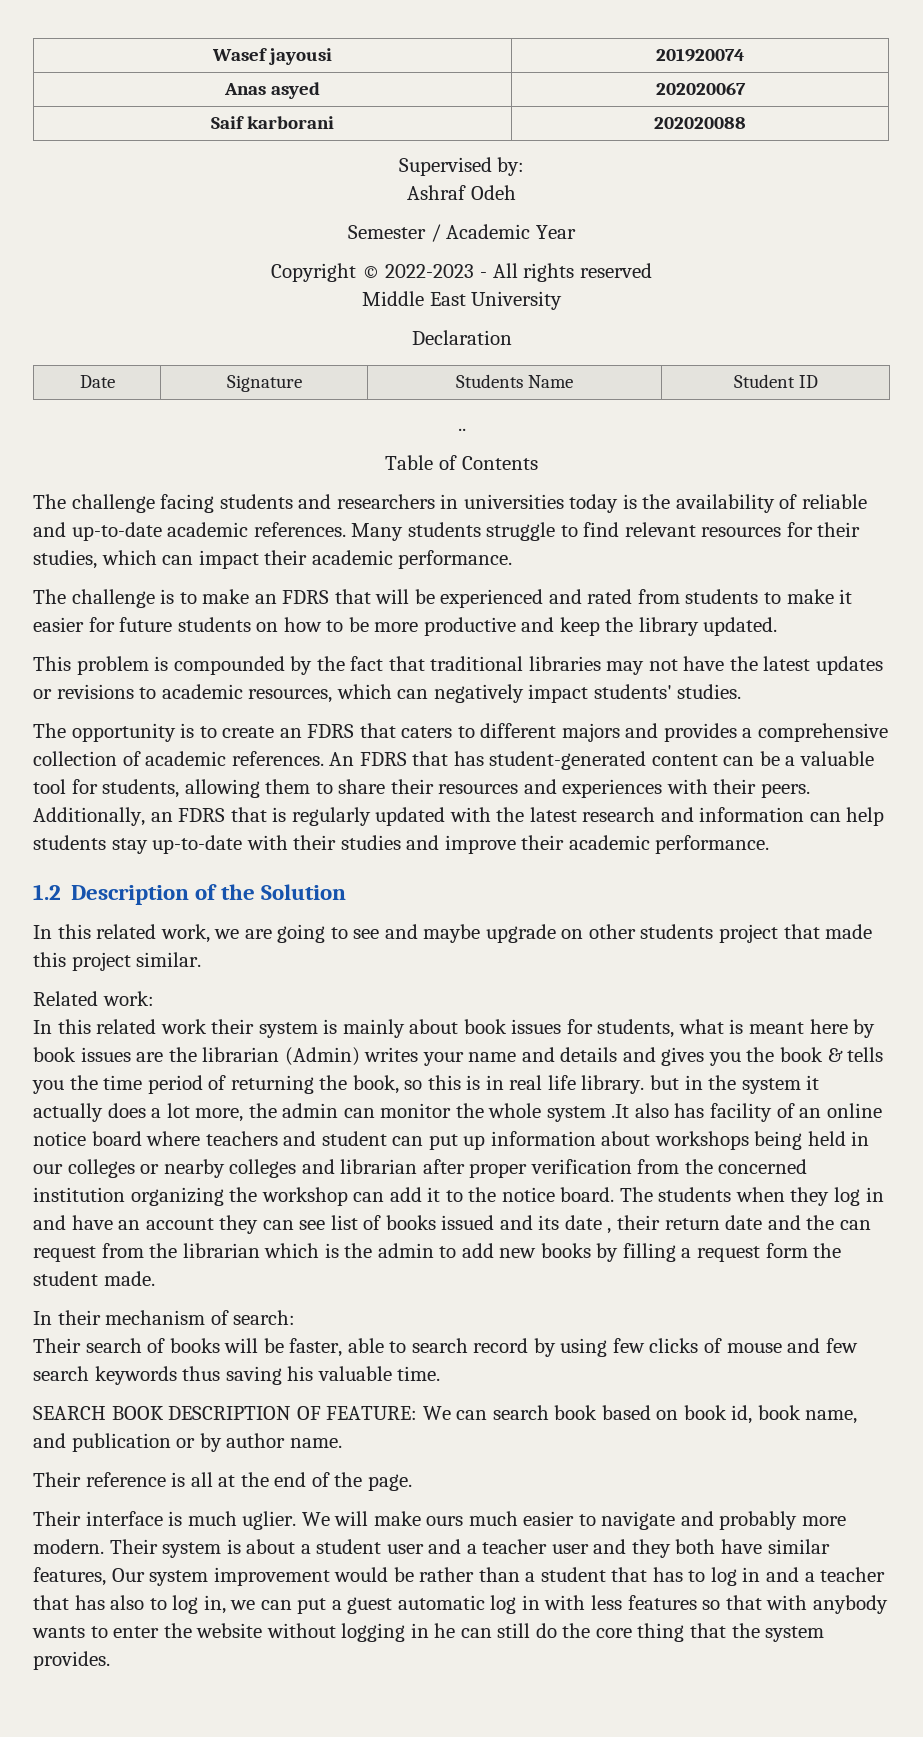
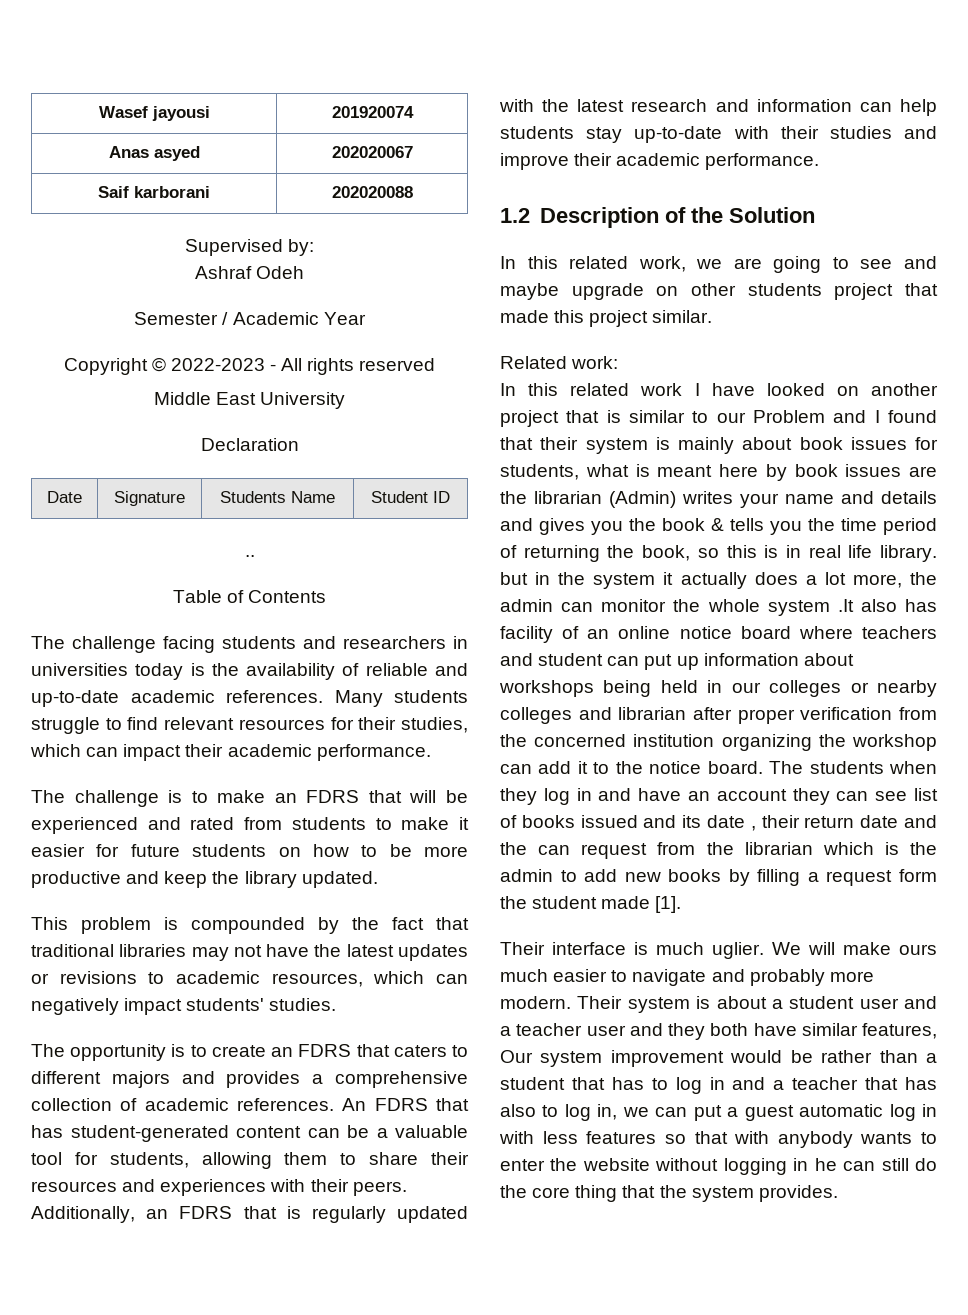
- In this related work their system is mainly about book issues for students, what is meant here by book issues are the librarian (Admin) writes your name and details and gives you the book & tells you the time period of returning the book, so this is in real life library. but in the system it actually does a lot more, the admin can monitor the whole system .It also has facility of an online notice board where teachers and student can put up information about workshops being held in our colleges or nearby colleges and librarian after proper verification from the concerned institution organizing the workshop can add it to the notice board.
+ In this related work I have looked on another project that is similar to our Problem and I found that their system is mainly about book issues for students, what is meant here by book issues are the librarian (Admin) writes your name and details and gives you the book & tells you the time period of returning the book, so this is in real life library. but in the system it actually does a lot more, the admin can monitor the whole system .It also has facility of an online notice board where teachers and student can put up information about workshops being held in our colleges or nearby colleges and librarian after proper verification from the concerned institution organizing the workshop can add it to the notice board.
- The students when they log in and have an account they can see list of books issued and its date , their return date and the can request from the librarian which is the admin to add new books by filling a request form the student made.
- In their mechanism of search:
- Their search of books will be faster, able to search record by using few clicks of mouse and few search keywords thus saving his valuable time.
- SEARCH BOOK DESCRIPTION OF FEATURE: We can search book based on book id, book name, and publication or by author name.
- Their reference is all at the end of the page.
+ The students when they log in and have an account they can see list of books issued and its date , their return date and the can request from the librarian which is the admin to add new books by filling a request form the student made [1].

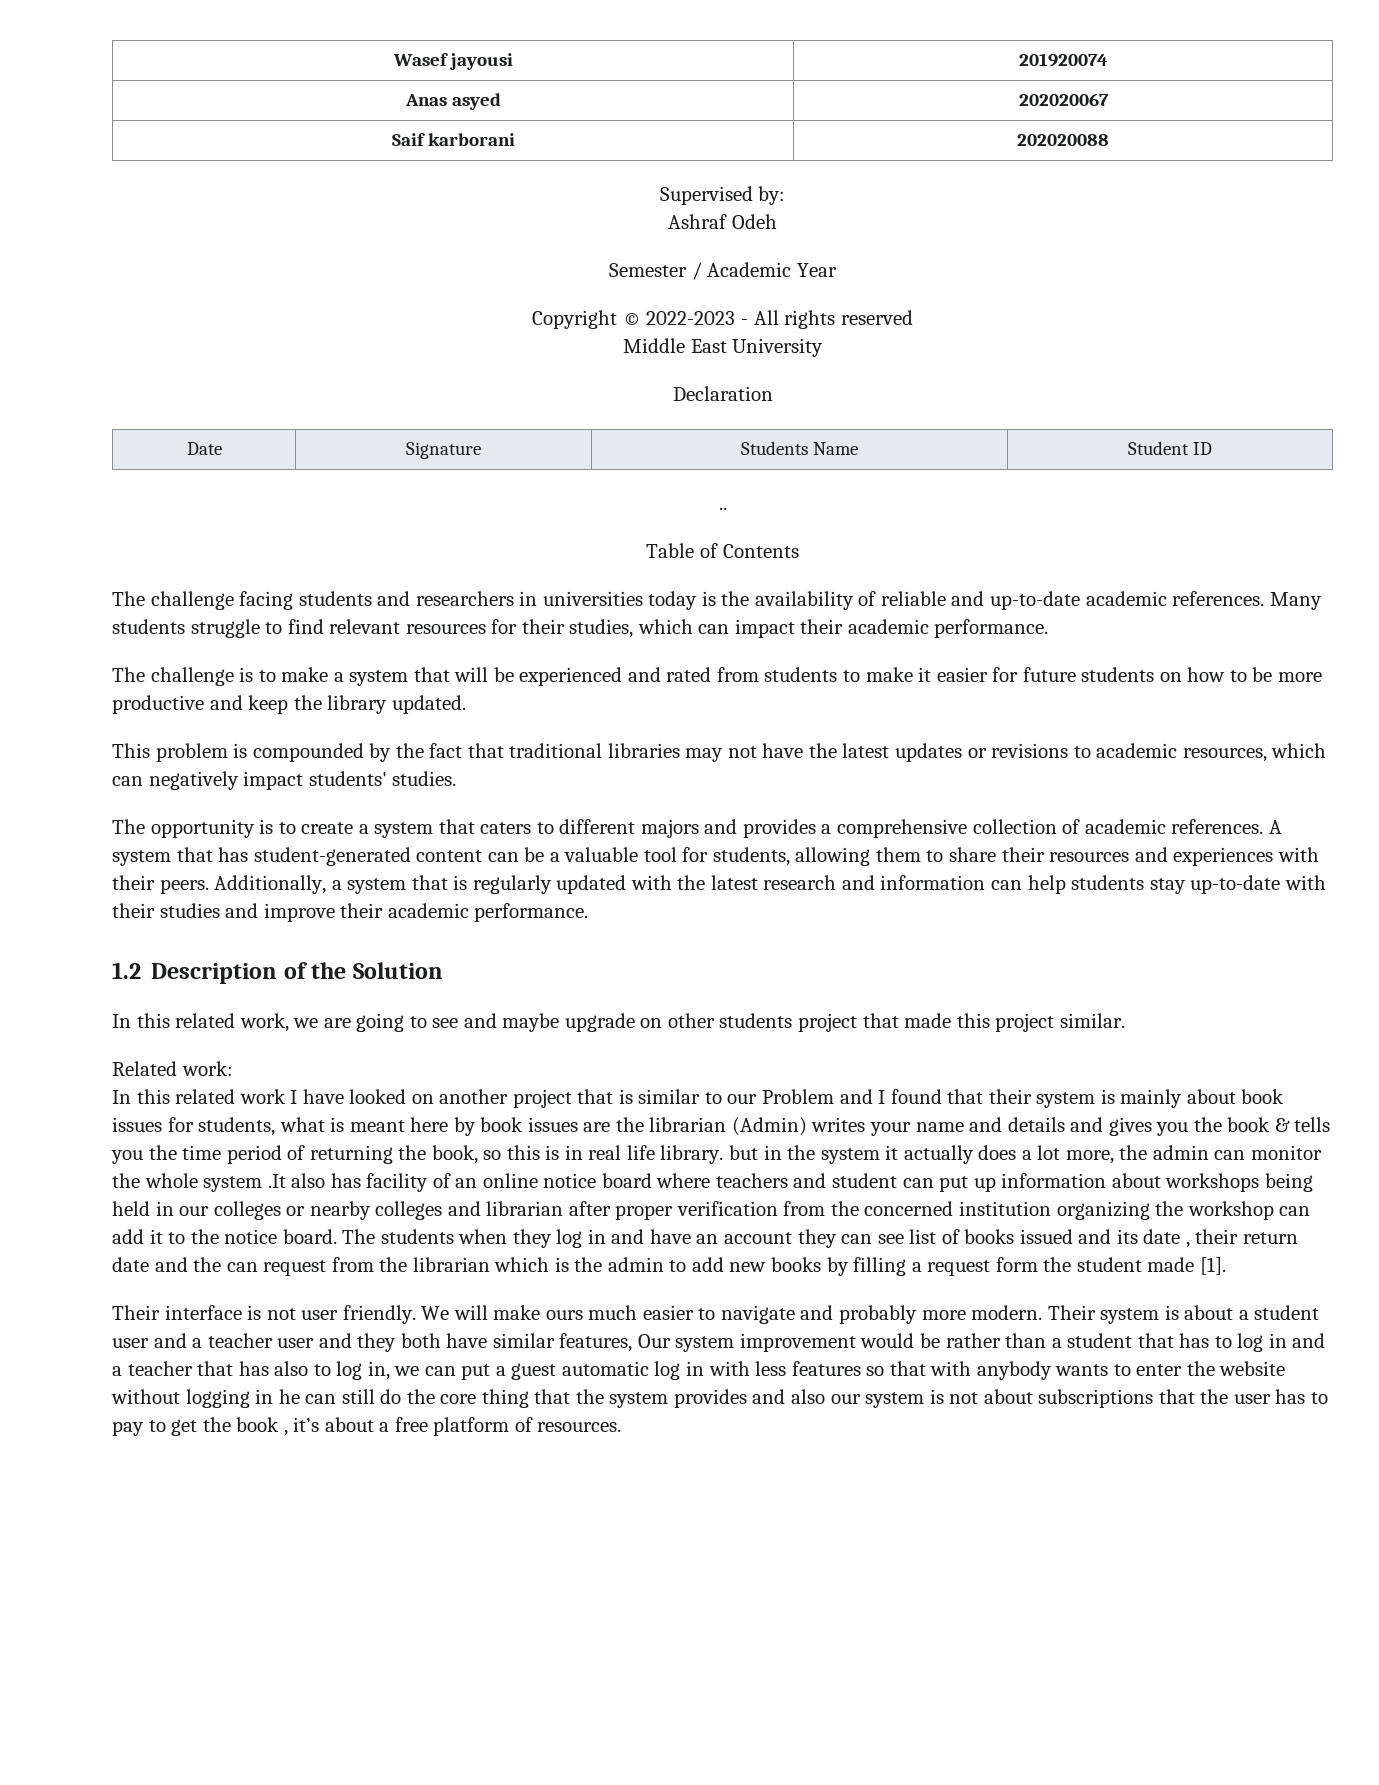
- The challenge is to make an FDRS that will be experienced and rated from students to make it easier for future students on how to be more productive and keep the library updated.
+ The challenge is to make a system that will be experienced and rated from students to make it easier for future students on how to be more productive and keep the library updated.
- The opportunity is to create an FDRS that caters to different majors and provides a comprehensive collection of academic references.
+ The opportunity is to create a system that caters to different majors and provides a comprehensive collection of academic references.
- An FDRS that has student-generated content can be a valuable tool for students, allowing them to share their resources and experiences with their peers.
+ A system that has student-generated content can be a valuable tool for students, allowing them to share their resources and experiences with their peers.
- Additionally, an FDRS that is regularly updated with the latest research and information can help students stay up-to-date with their studies and improve their academic performance.
+ Additionally, a system that is regularly updated with the latest research and information can help students stay up-to-date with their studies and improve their academic performance.
- Their interface is much uglier.
+ Their interface is not user friendly.
- Their system is about a student user and a teacher user and they both have similar features, Our system improvement would be rather than a student that has to log in and a teacher that has also to log in, we can put a guest automatic log in with less features so that with anybody wants to enter the website without logging in he can still do the core thing that the system provides.
+ Their system is about a student user and a teacher user and they both have similar features, Our system improvement would be rather than a student that has to log in and a teacher that has also to log in, we can put a guest automatic log in with less features so that with anybody wants to enter the website without logging in he can still do the core thing that the system provides and also our system is not about subscriptions that the user has to pay to get the book , it’s about a free platform of resources.

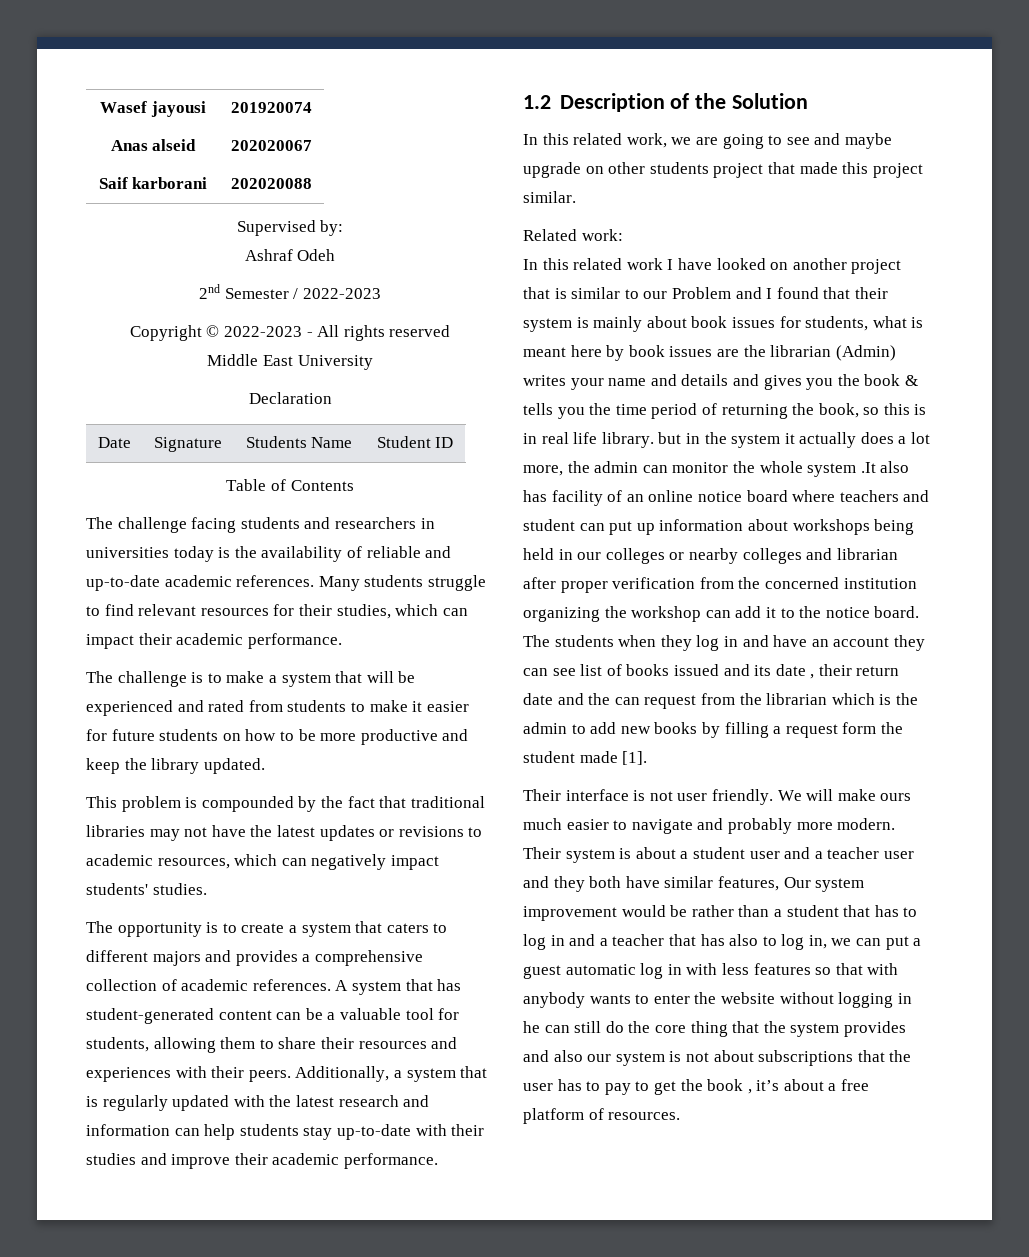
- Anas asyed | 202020067
+ Anas alseid | 202020067
- Semester / Academic Year
+ 2nd Semester / 2022-2023
- ..

